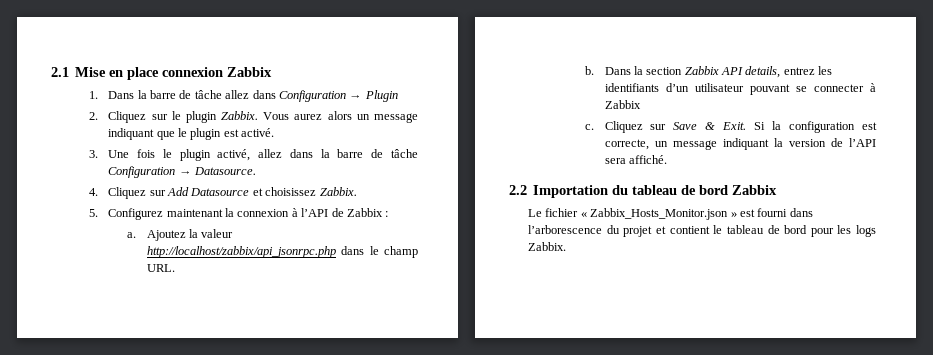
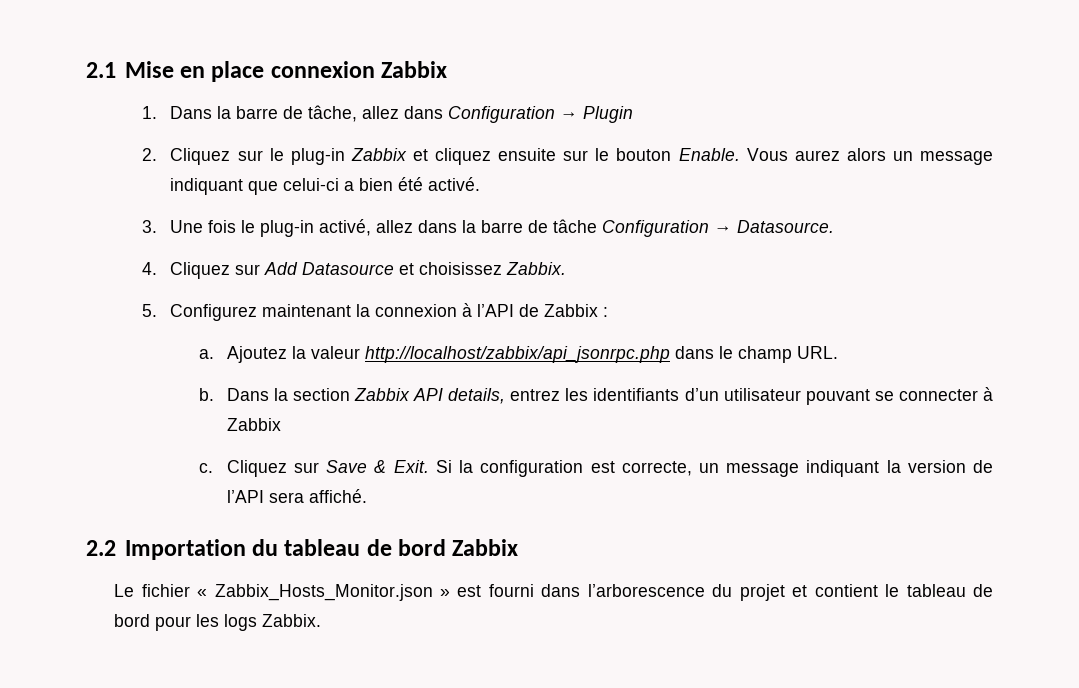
- 1. Dans la barre de tâche allez dans Configuration → Plugin
+ 1. Dans la barre de tâche, allez dans Configuration → Plugin
- 2. Cliquez sur le plugin Zabbix.
+ 2. Cliquez sur le plug-in Zabbix et cliquez ensuite sur le bouton Enable.
- Vous aurez alors un message indiquant que le plugin est activé.
+ Vous aurez alors un message indiquant que celui-ci a bien été activé.
- 3. Une fois le plugin activé, allez dans la barre de tâche Configuration → Datasource.
+ 3. Une fois le plug-in activé, allez dans la barre de tâche Configuration → Datasource.

